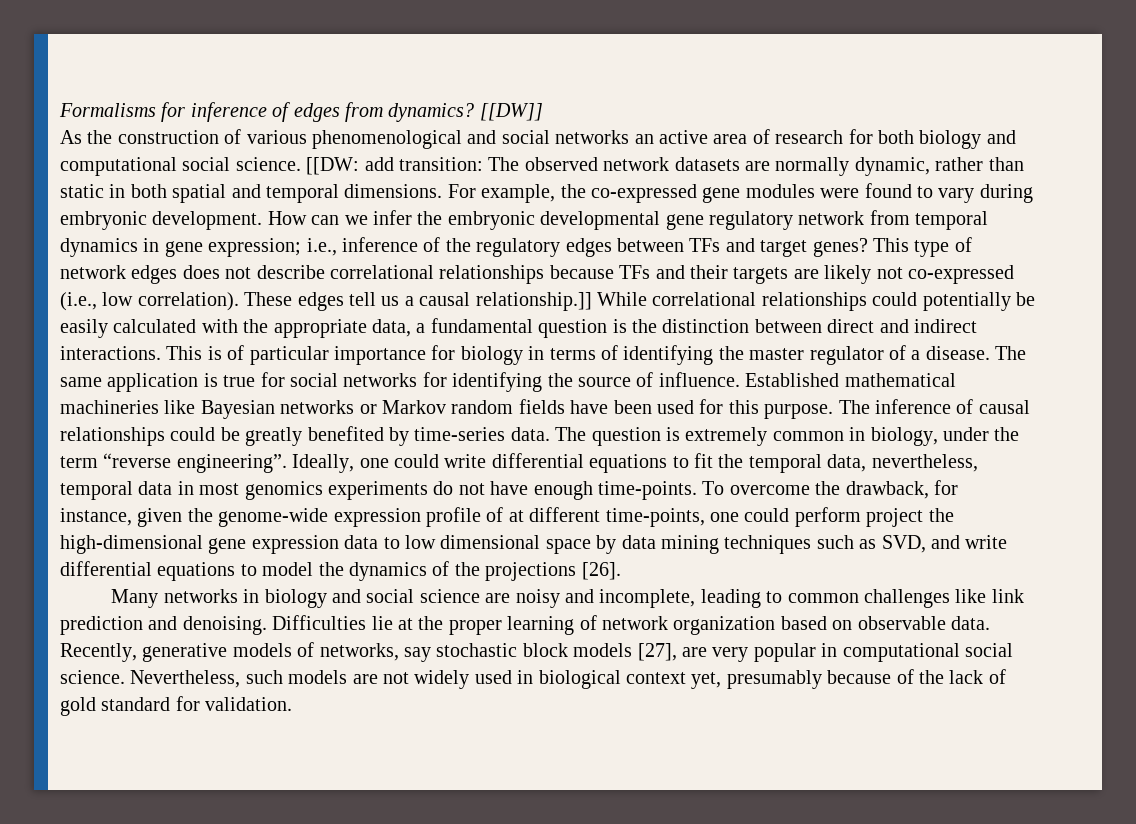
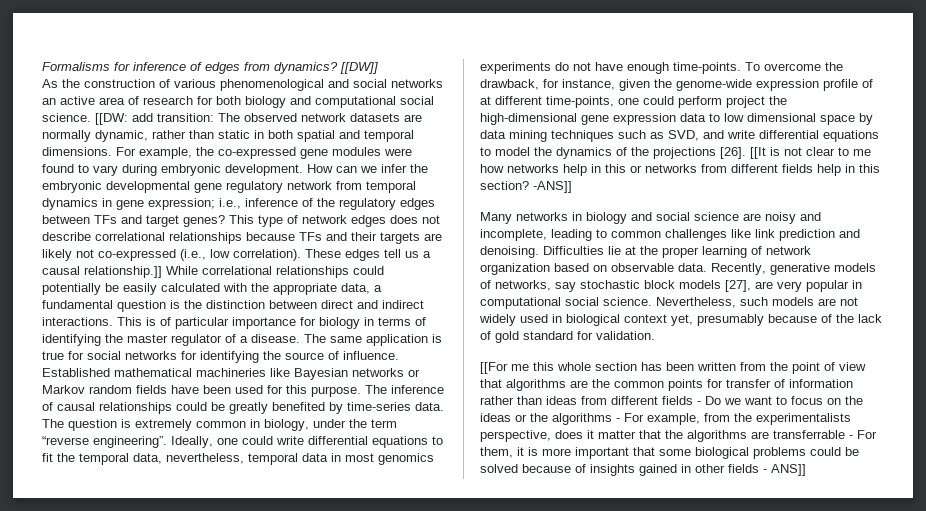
+ [[It is not clear to me how networks help in this or networks from different fields help in this section? -ANS]]
+ [[For me this whole section has been written from the point of view that algorithms are the common points for transfer of information rather than ideas from different fields - Do we want to focus on the ideas or the algorithms - For example, from the experimentalists perspective, does it matter that the algorithms are transferrable - For them, it is more important that some biological problems could be solved because of insights gained in other fields - ANS]]

